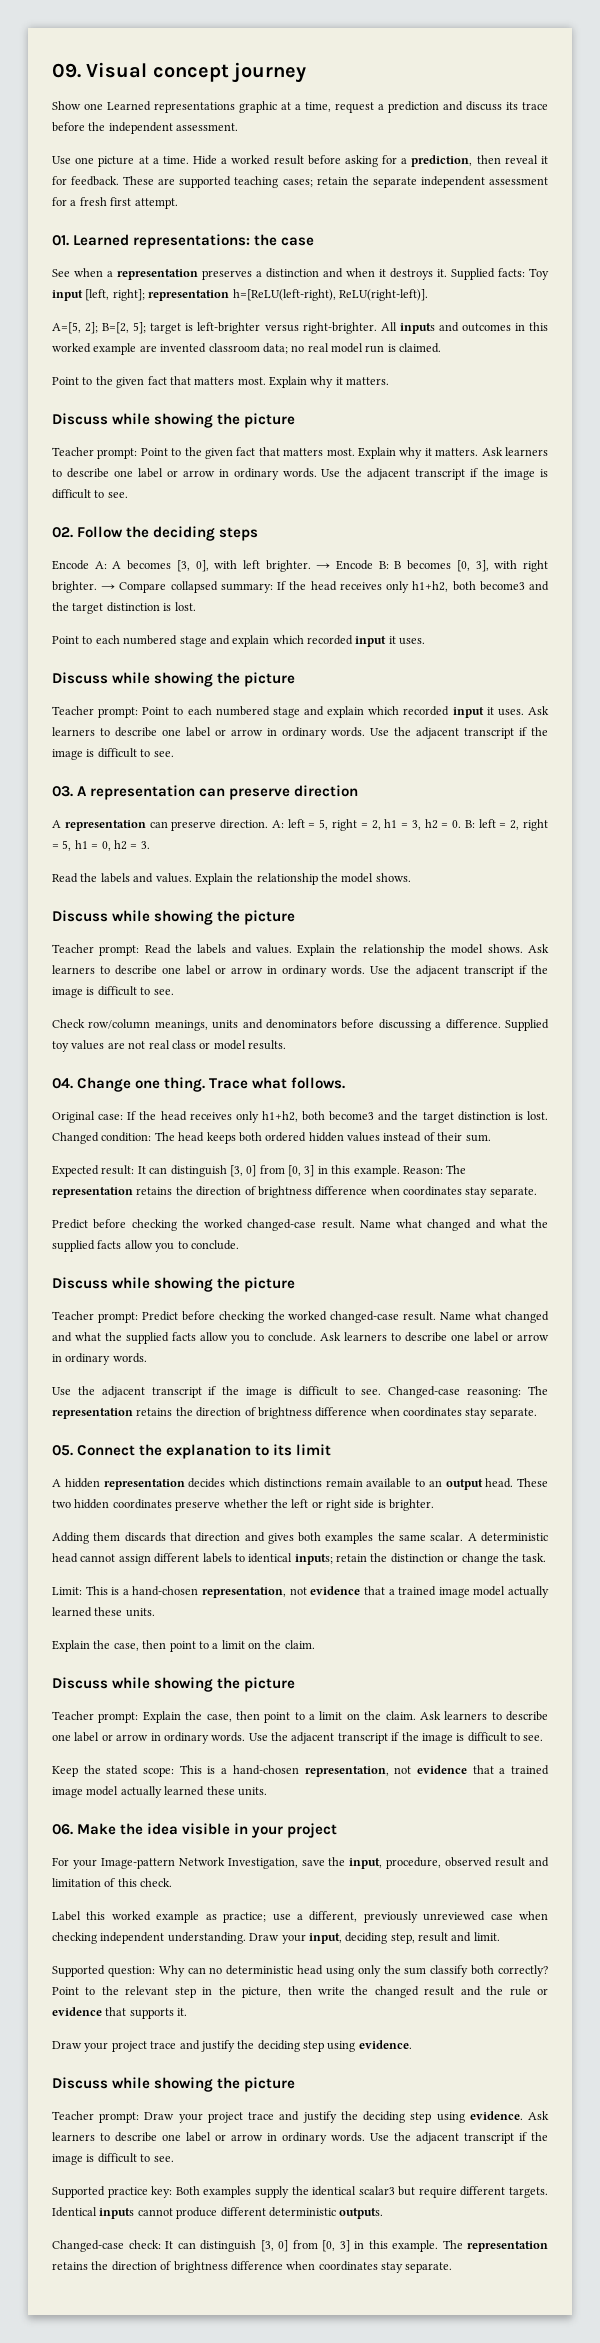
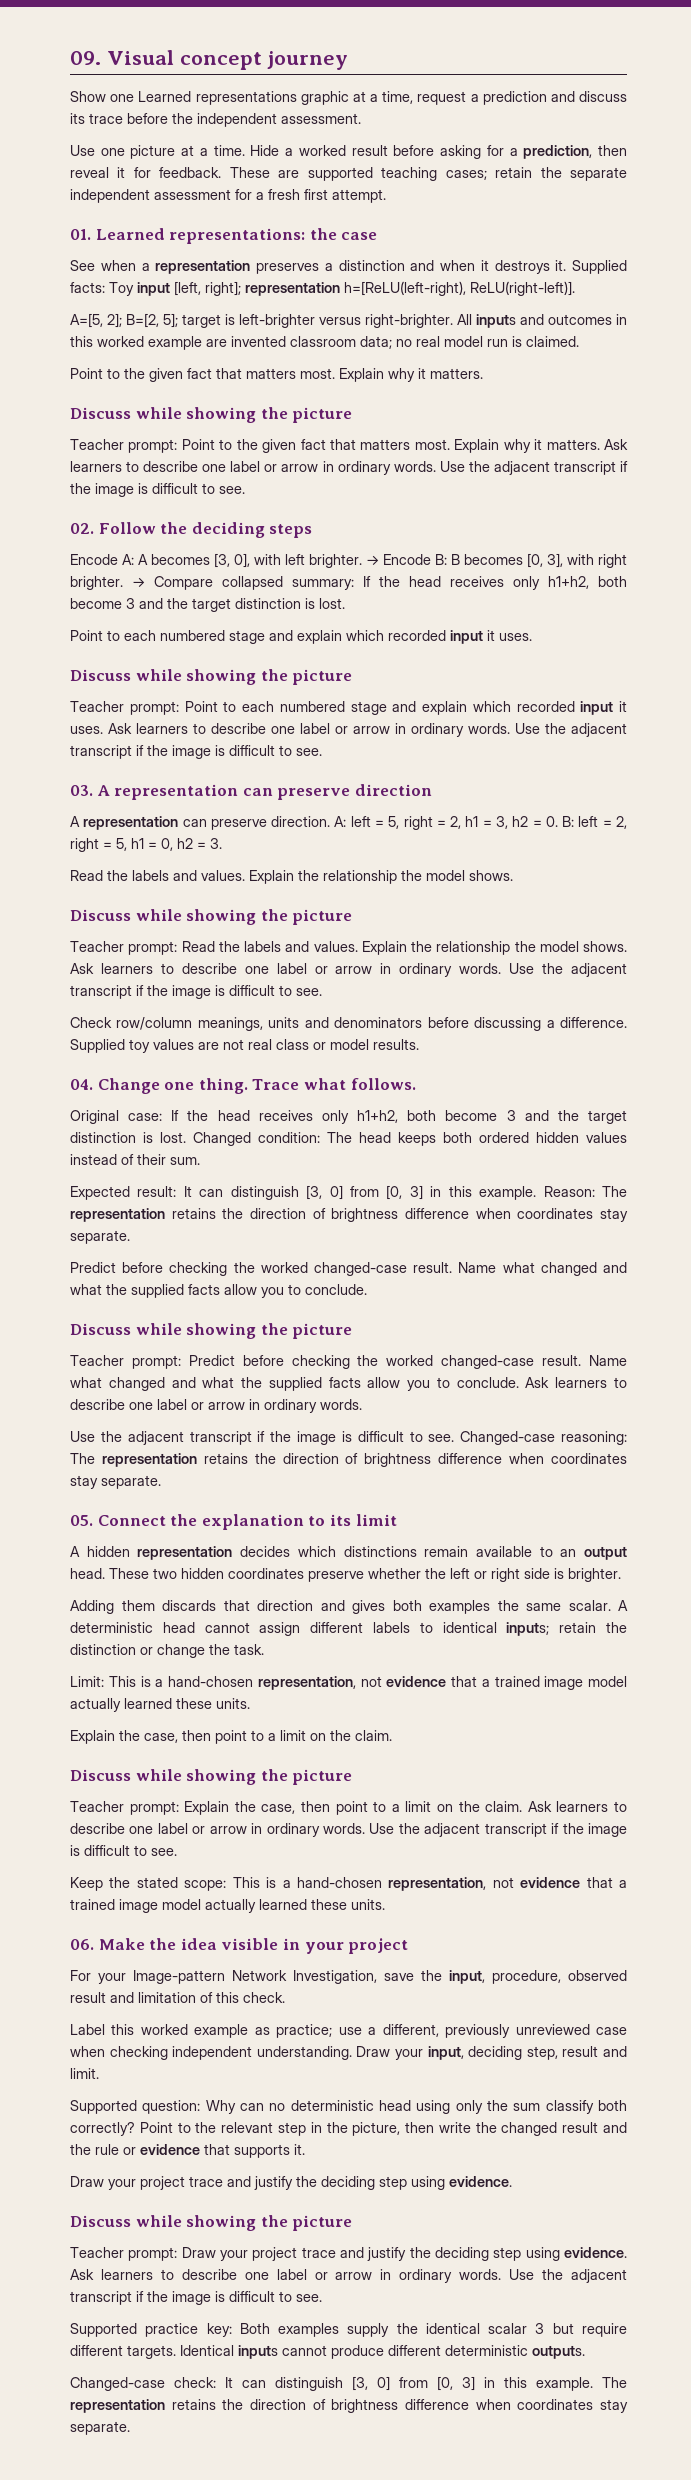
- → Compare collapsed summary: If the head receives only h1+h2, both become3 and the target distinction is lost.
+ → Compare collapsed summary: If the head receives only h1+h2, both become 3 and the target distinction is lost.
- Original case: If the head receives only h1+h2, both become3 and the target distinction is lost.
+ Original case: If the head receives only h1+h2, both become 3 and the target distinction is lost.
- Supported practice key: Both examples supply the identical scalar3 but require different targets.
+ Supported practice key: Both examples supply the identical scalar 3 but require different targets.

